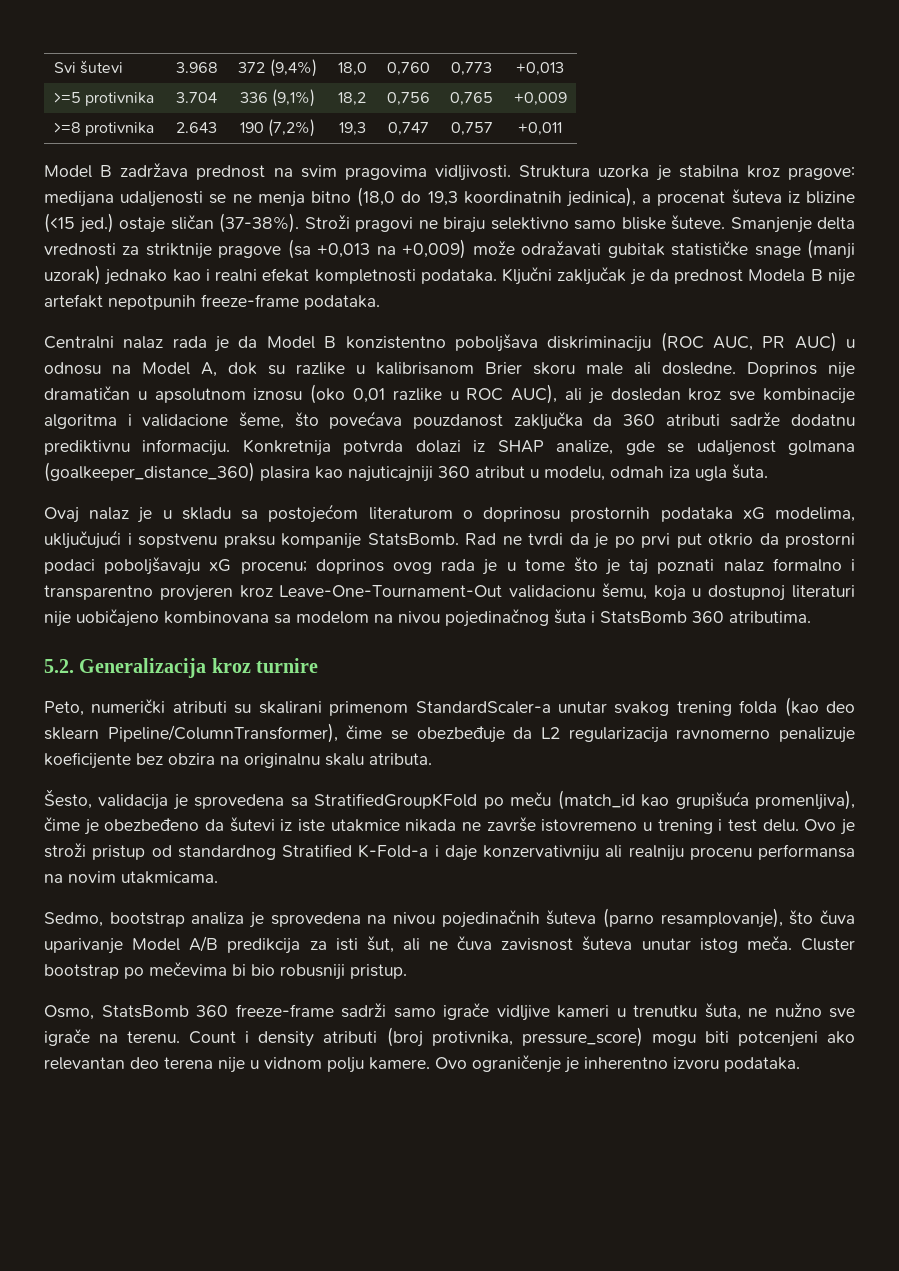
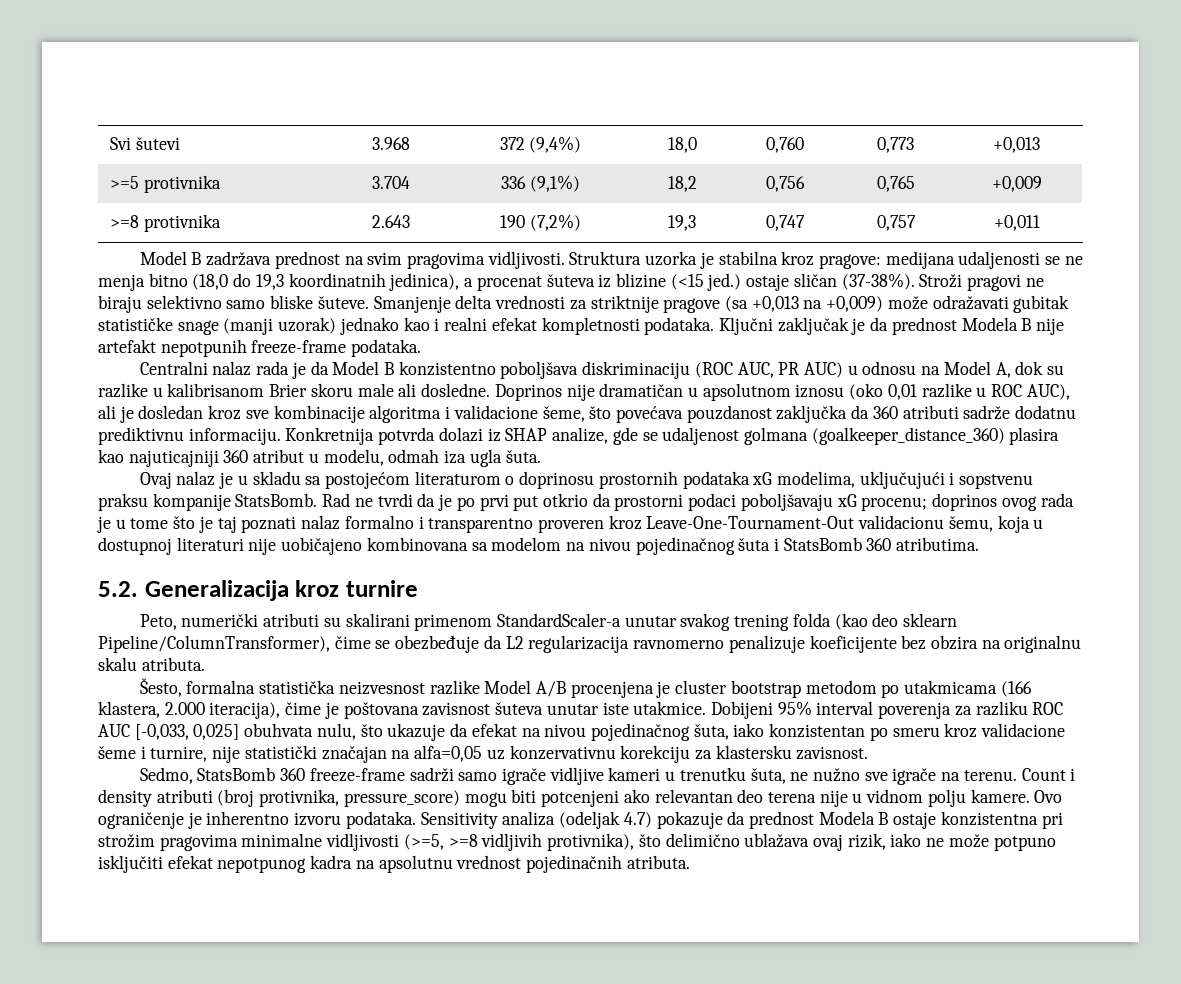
- Rad ne tvrdi da je po prvi put otkrio da prostorni podaci poboljšavaju xG procenu; doprinos ovog rada je u tome što je taj poznati nalaz formalno i transparentno provjeren kroz Leave-One-Tournament-Out validacionu šemu, koja u dostupnoj literaturi nije uobičajeno kombinovana sa modelom na nivou pojedinačnog šuta i StatsBomb 360 atributima.
+ Rad ne tvrdi da je po prvi put otkrio da prostorni podaci poboljšavaju xG procenu; doprinos ovog rada je u tome što je taj poznati nalaz formalno i transparentno proveren kroz Leave-One-Tournament-Out validacionu šemu, koja u dostupnoj literaturi nije uobičajeno kombinovana sa modelom na nivou pojedinačnog šuta i StatsBomb 360 atributima.
- Šesto, validacija je sprovedena sa StratifiedGroupKFold po meču (match_id kao grupišuća promenljiva), čime je obezbeđeno da šutevi iz iste utakmice nikada ne završe istovremeno u trening i test delu. Ovo je stroži pristup od standardnog Stratified K-Fold-a i daje konzervativniju ali realniju procenu performansa na novim utakmicama.
- Sedmo, bootstrap analiza je sprovedena na nivou pojedinačnih šuteva (parno resamplovanje), što čuva uparivanje Model A/B predikcija za isti šut, ali ne čuva zavisnost šuteva unutar istog meča. Cluster bootstrap po mečevima bi bio robusniji pristup.
- Osmo, StatsBomb 360 freeze-frame sadrži samo igrače vidljive kameri u trenutku šuta, ne nužno sve igrače na terenu.
+ Šesto, formalna statistička neizvesnost razlike Model A/B procenjena je cluster bootstrap metodom po utakmicama (166 klastera, 2.000 iteracija), čime je poštovana zavisnost šuteva unutar iste utakmice. Dobijeni 95% interval poverenja za razliku ROC AUC [-0,033, 0,025] obuhvata nulu, što ukazuje da efekat na nivou pojedinačnog šuta, iako konzistentan po smeru kroz validacione šeme i turnire, nije statistički značajan na alfa=0,05 uz konzervativnu korekciju za klastersku zavisnost.
+ Sedmo, StatsBomb 360 freeze-frame sadrži samo igrače vidljive kameri u trenutku šuta, ne nužno sve igrače na terenu.
+ Sensitivity analiza (odeljak 4.7) pokazuje da prednost Modela B ostaje konzistentna pri strožim pragovima minimalne vidljivosti (>=5, >=8 vidljivih protivnika), što delimično ublažava ovaj rizik, iako ne može potpuno isključiti efekat nepotpunog kadra na apsolutnu vrednost pojedinačnih atributa.

